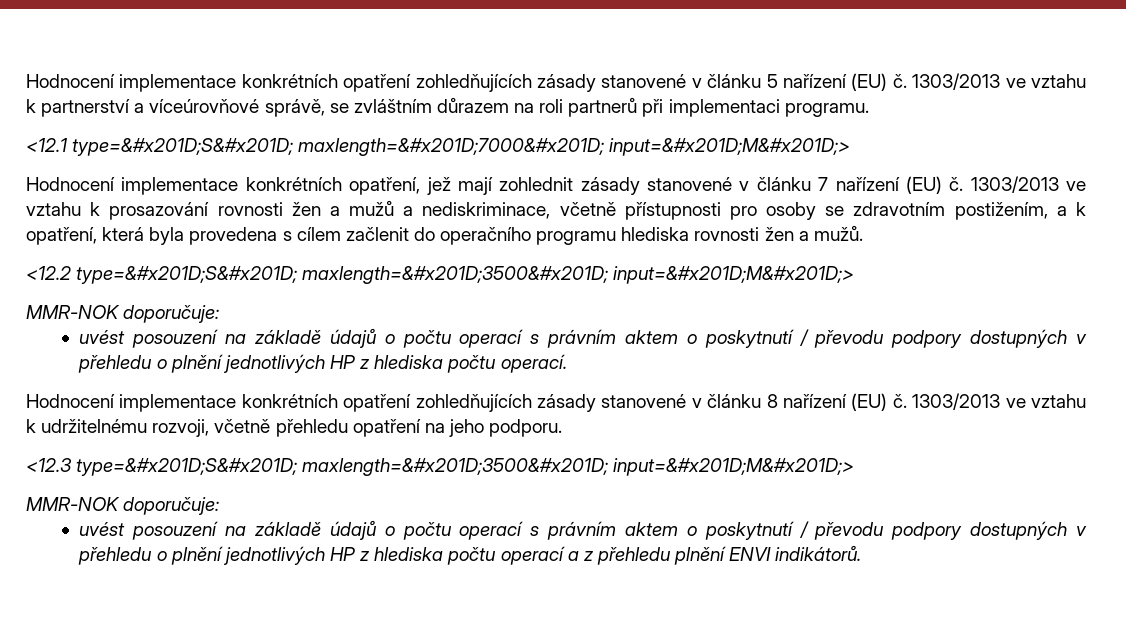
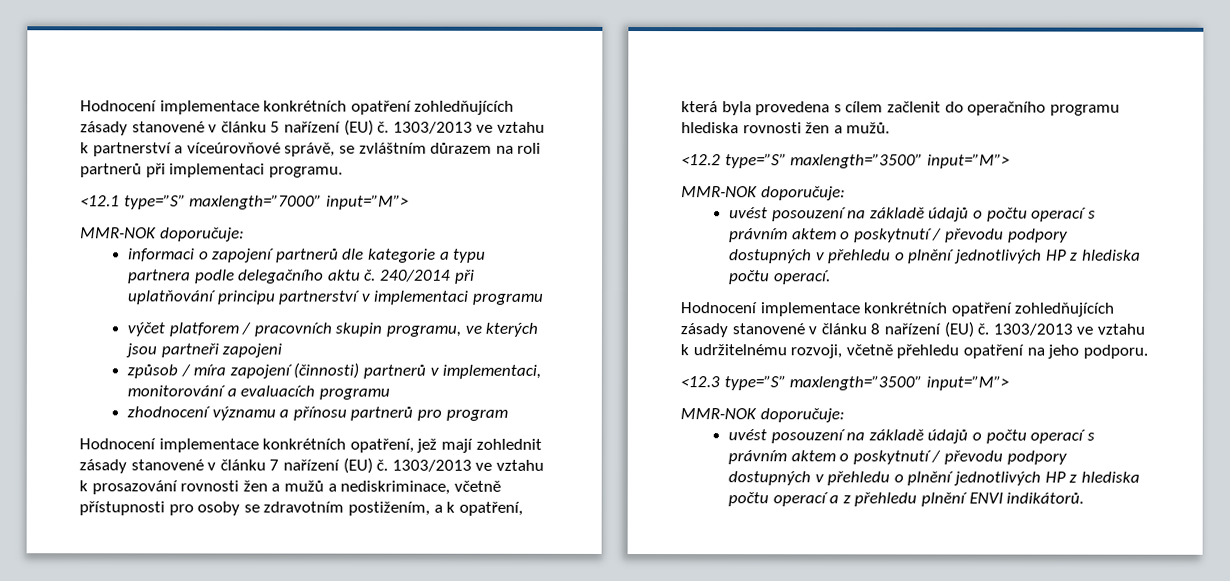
- <12.1 type=&#x201D;S&#x201D; maxlength=&#x201D;7000&#x201D; input=&#x201D;M&#x201D;>
+ <12.1 type=”S” maxlength=”7000” input=”M”>
+ MMR-NOK doporučuje:
+ informaci o zapojení partnerů dle kategorie a typu partnera podle delegačního aktu č. 240/2014 při uplatňování principu partnerství v implementaci programu
+ výčet platforem / pracovních skupin programu, ve kterých jsou partneři zapojeni
+ způsob / míra zapojení (činnosti) partnerů v implementaci, monitorování a evaluacích programu
+ zhodnocení významu a přínosu partnerů pro program
- <12.2 type=&#x201D;S&#x201D; maxlength=&#x201D;3500&#x201D; input=&#x201D;M&#x201D;>
+ <12.2 type=”S” maxlength=”3500” input=”M”>
- <12.3 type=&#x201D;S&#x201D; maxlength=&#x201D;3500&#x201D; input=&#x201D;M&#x201D;>
+ <12.3 type=”S” maxlength=”3500” input=”M”>

